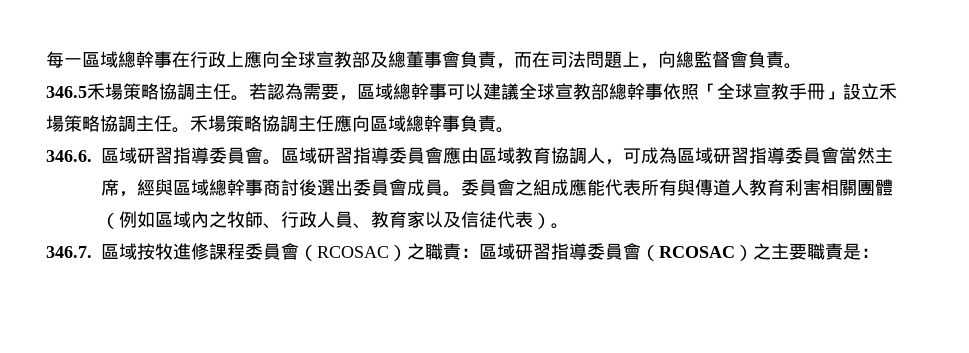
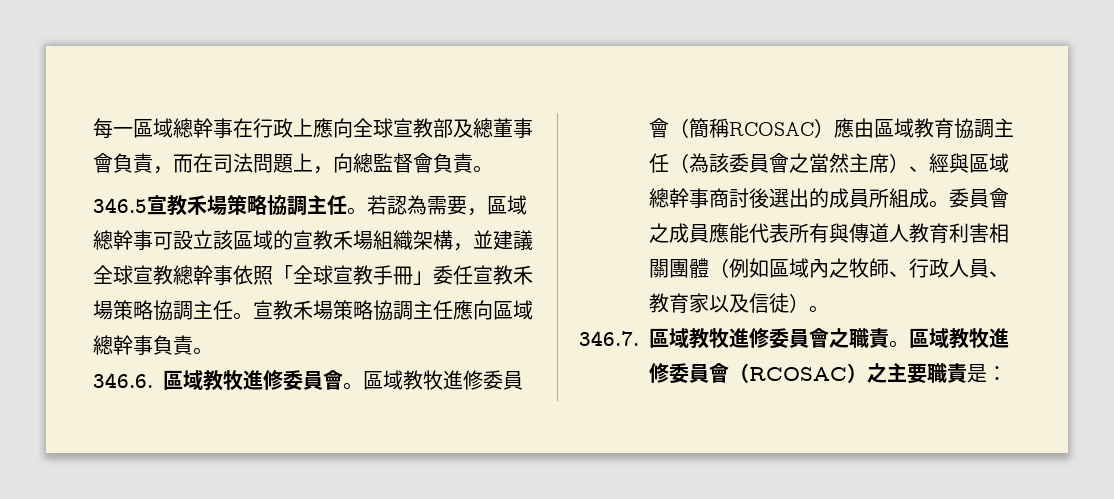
- 346.5禾場策略協調主任。
+ 346.5宣教禾場策略協調主任。
- 若認為需要，區域總幹事可以建議全球宣教部總幹事依照「全球宣教手冊」設立禾場策略協調主任。禾場策略協調主任應向區域總幹事負責。
+ 若認為需要，區域總幹事可設立該區域的宣教禾場組織架構，並建議全球宣教總幹事依照「全球宣教手冊」委任宣教禾場策略協調主任。宣教禾場策略協調主任應向區域總幹事負責。
- 346.6.區域研習指導委員會。
+ 346.6.區域教牧進修委員會。
- 區域研習指導委員會應由區域教育協調人，可成為區域研習指導委員會當然主席，經與區域總幹事商討後選出委員會成員。
+ 區域教牧進修委員會（簡稱RCOSAC）應由區域教育協調主任（為該委員會之當然主席）、經與區域總幹事商討後選出的成員所組成。
- 委員會之組成應能代表所有與傳道人教育利害相關團體（例如區域內之牧師、行政人員、教育家以及信徒代表）。
+ 委員會之成員應能代表所有與傳道人教育利害相關團體（例如區域內之牧師、行政人員、教育家以及信徒）。
- 346.7.區域按牧進修課程委員會（RCOSAC）之職責：區域研習指導委員會（RCOSAC）之主要職責是：
+ 346.7.區域教牧進修委員會之職責。區域教牧進修委員會（RCOSAC）之主要職責是：

